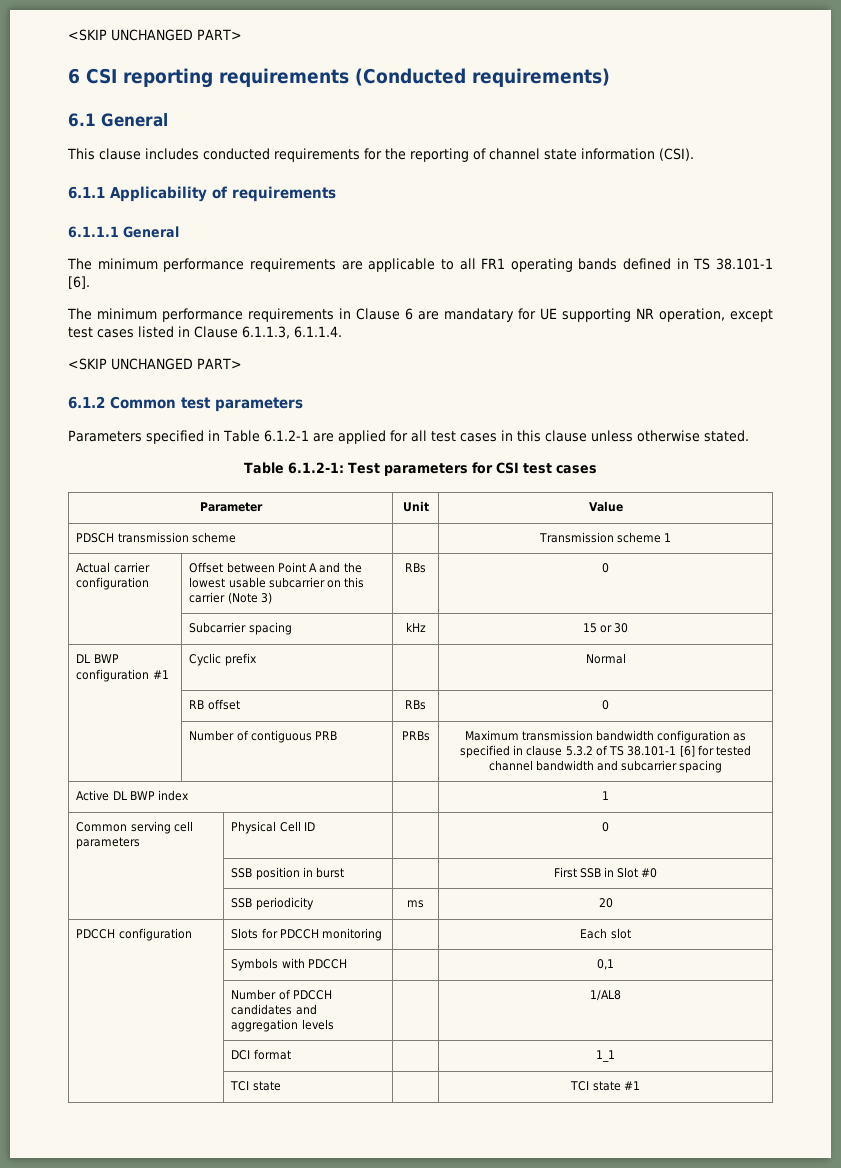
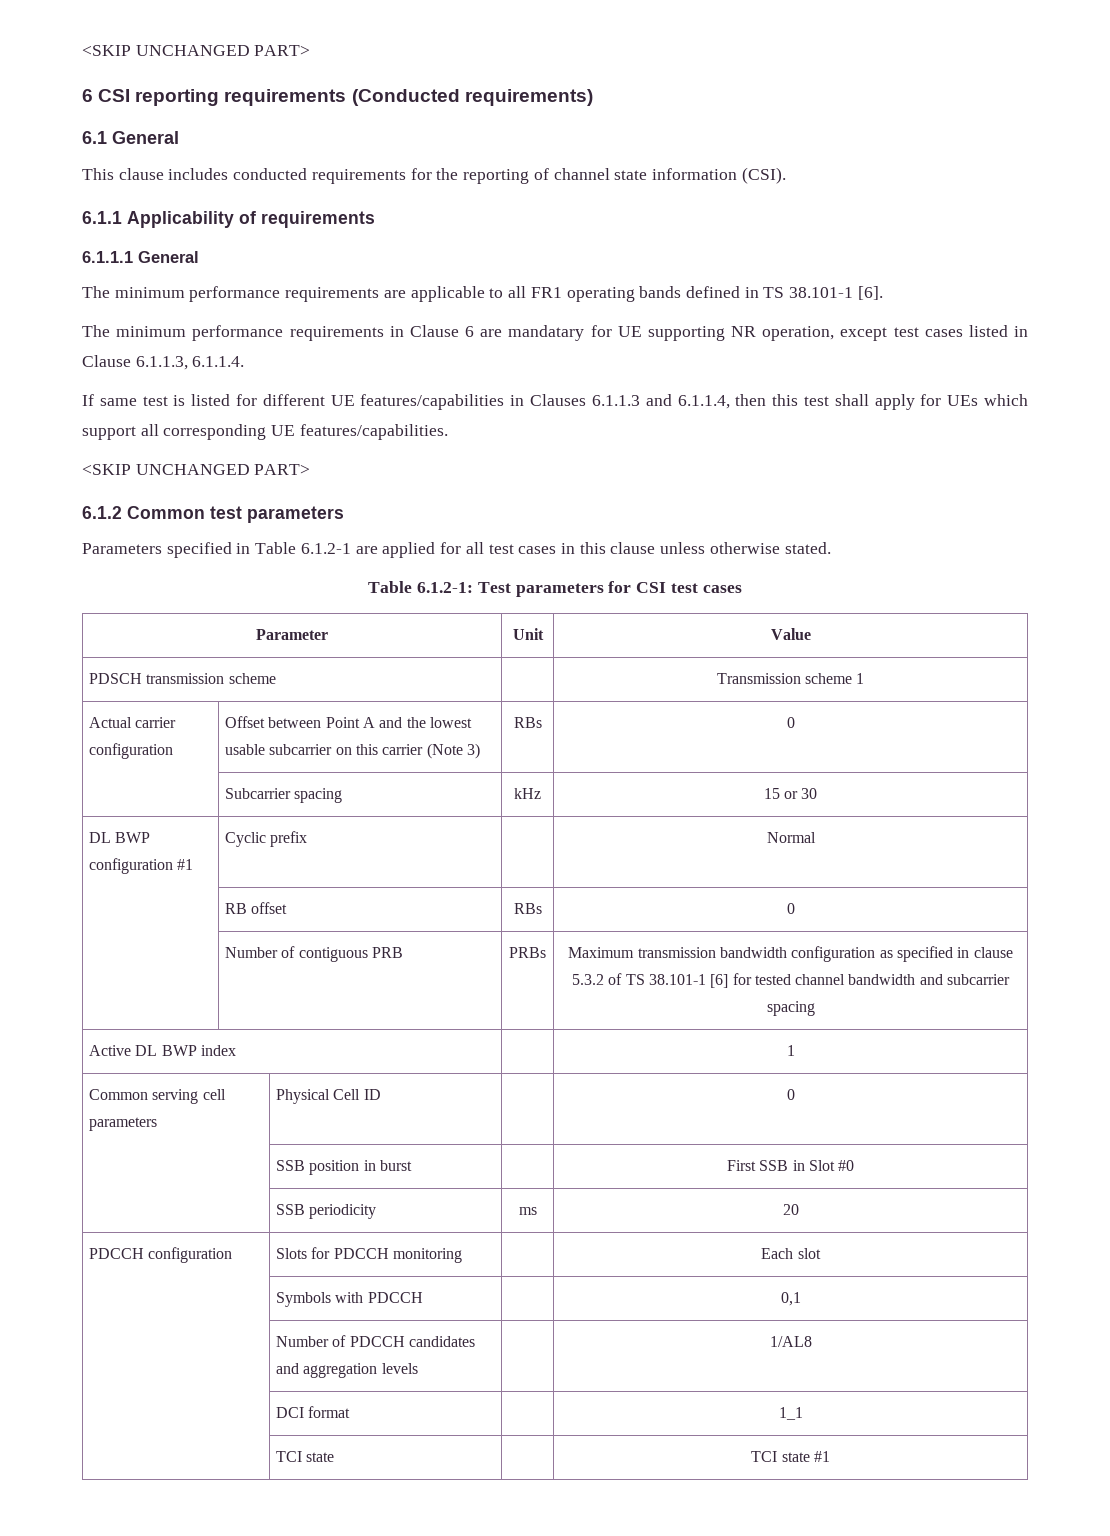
+ If same test is listed for different UE features/capabilities in Clauses 6.1.1.3 and 6.1.1.4, then this test shall apply for UEs which support all corresponding UE features/capabilities.

